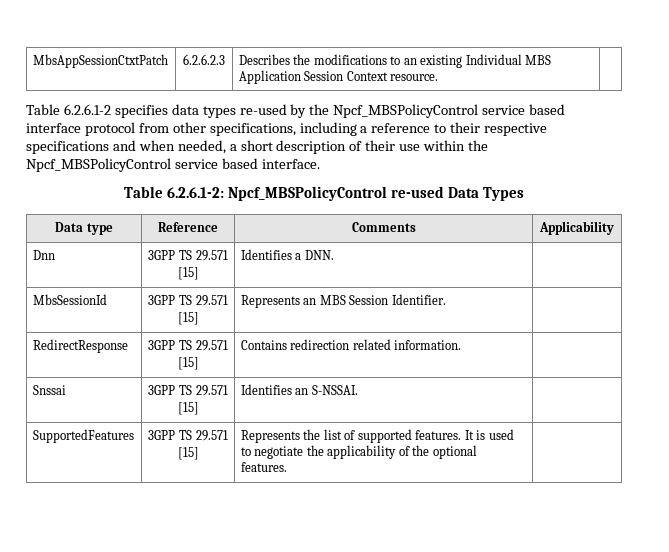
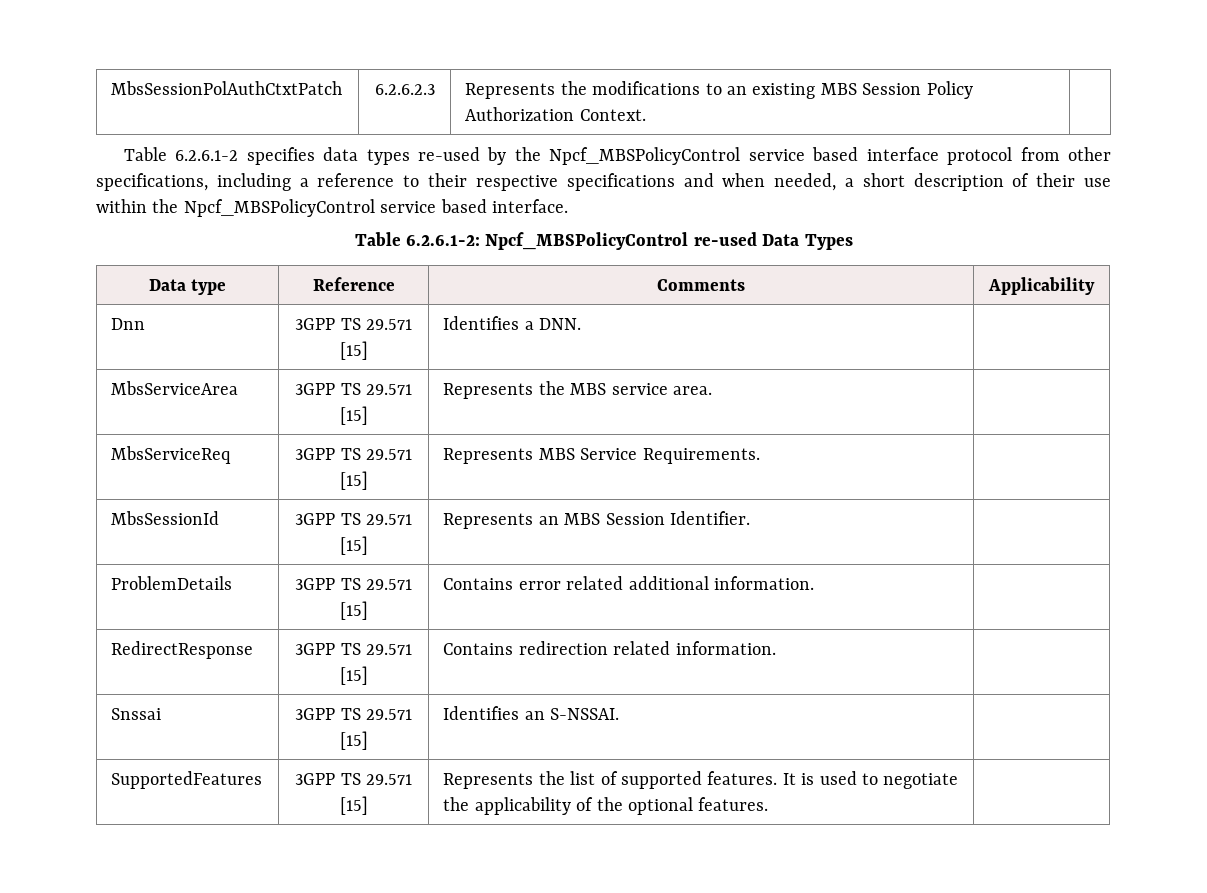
- MbsAppSessionCtxtPatch | 6.2.6.2.3 | Describes the modifications to an existing Individual MBS Application Session Context resource. |
+ MbsSessionPolAuthCtxtPatch | 6.2.6.2.3 | Represents the modifications to an existing MBS Session Policy Authorization Context. |
+ MbsServiceArea | 3GPP TS 29.571 [15] | Represents the MBS service area. |
+ MbsServiceReq | 3GPP TS 29.571 [15] | Represents MBS Service Requirements. |
+ ProblemDetails | 3GPP TS 29.571 [15] | Contains error related additional information. |

